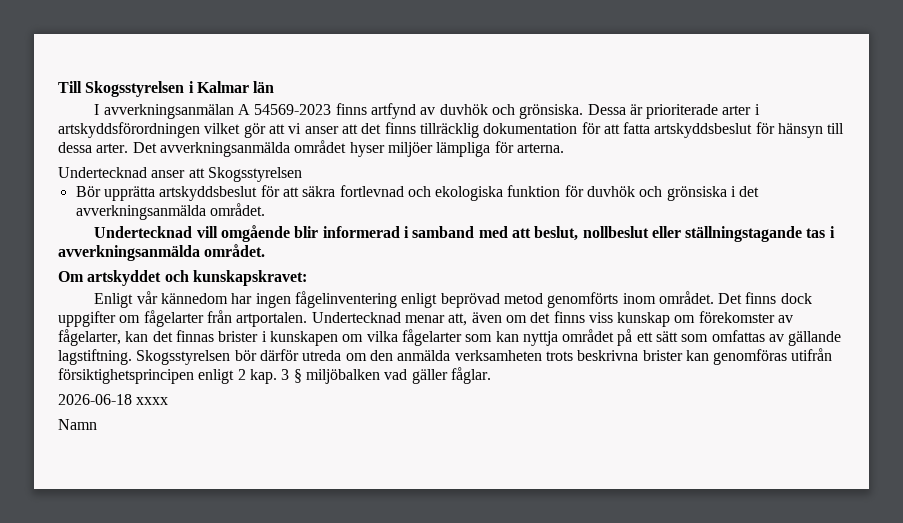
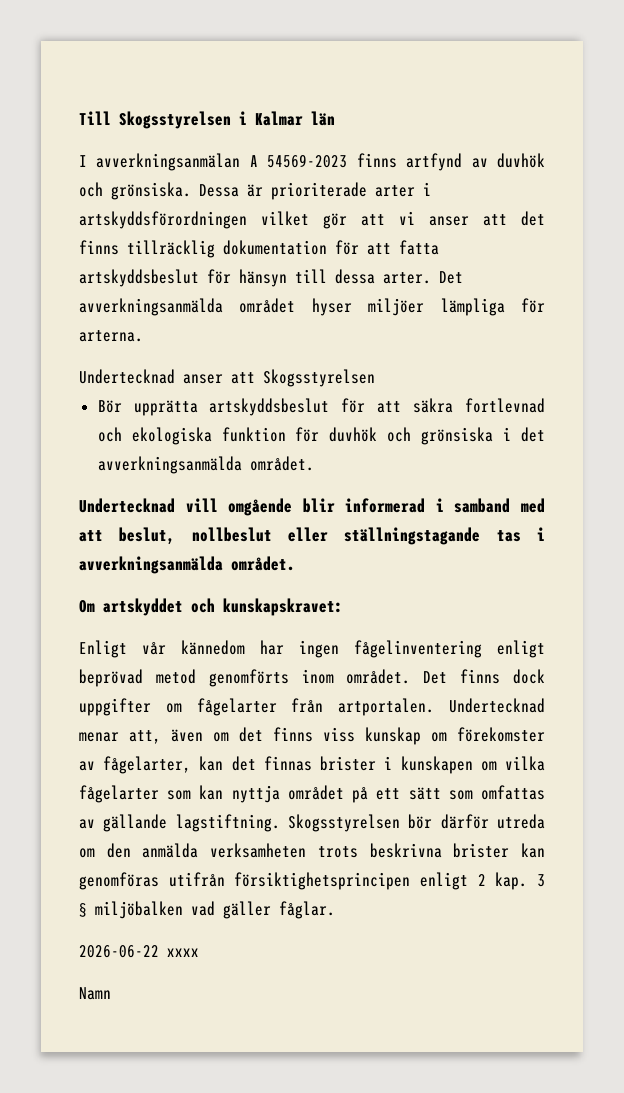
- 2026-06-18 xxxx
+ 2026-06-22 xxxx

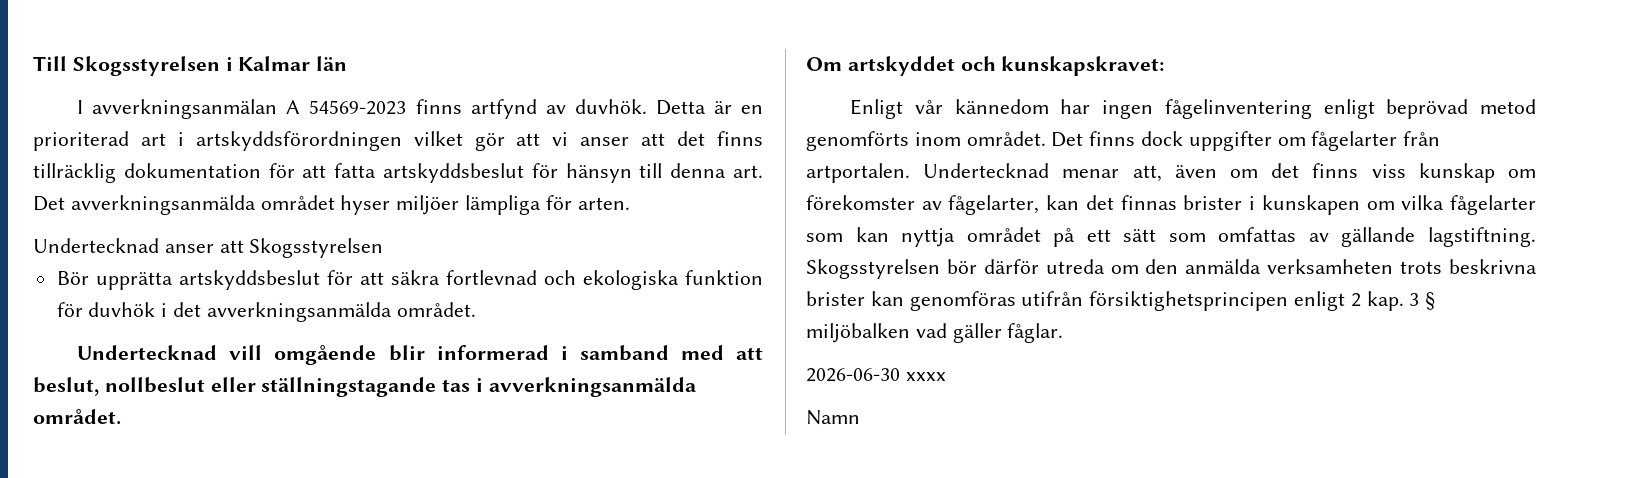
- I avverkningsanmälan A 54569-2023 finns artfynd av duvhök och grönsiska. Dessa är prioriterade arter i artskyddsförordningen vilket gör att vi anser att det finns tillräcklig dokumentation för att fatta artskyddsbeslut för hänsyn till dessa arter. Det avverkningsanmälda området hyser miljöer lämpliga för arterna.
+ I avverkningsanmälan A 54569-2023 finns artfynd av duvhök. Detta är en prioriterad art i artskyddsförordningen vilket gör att vi anser att det finns tillräcklig dokumentation för att fatta artskyddsbeslut för hänsyn till denna art. Det avverkningsanmälda området hyser miljöer lämpliga för arten.
- Bör upprätta artskyddsbeslut för att säkra fortlevnad och ekologiska funktion för duvhök och grönsiska i det avverkningsanmälda området.
+ Bör upprätta artskyddsbeslut för att säkra fortlevnad och ekologiska funktion för duvhök i det avverkningsanmälda området.
- 2026-06-22 xxxx
+ 2026-06-30 xxxx

